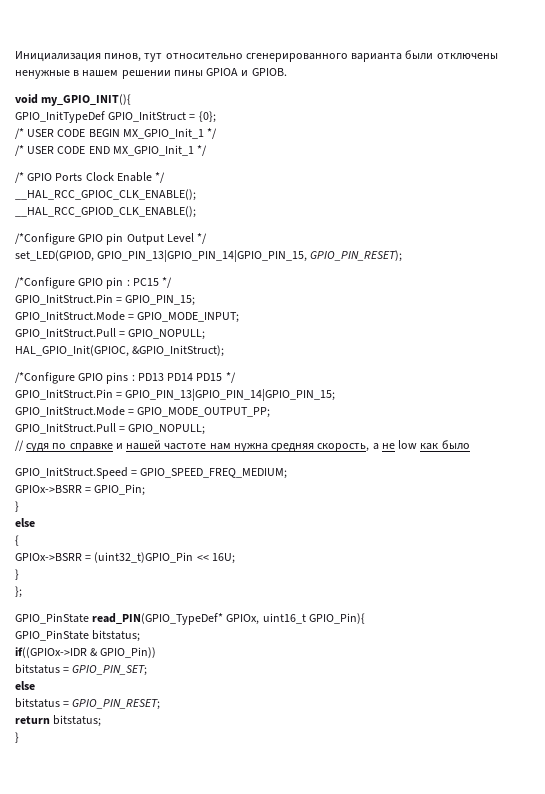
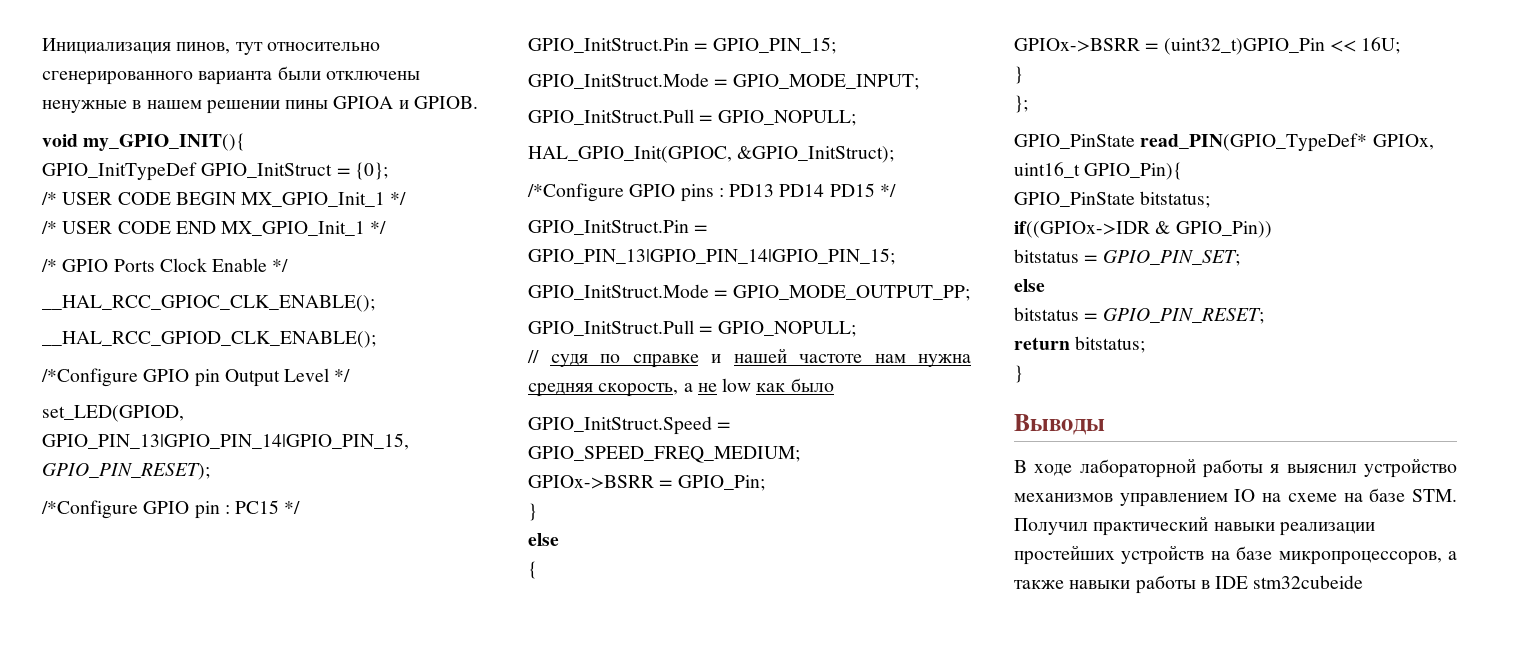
+ Выводы
+ В ходе лабораторной работы я выяснил устройство механизмов управлением IO на схеме на базе STM. Получил практический навыки реализации простейших устройств на базе микропроцессоров, а также навыки работы в IDE stm32cubeide

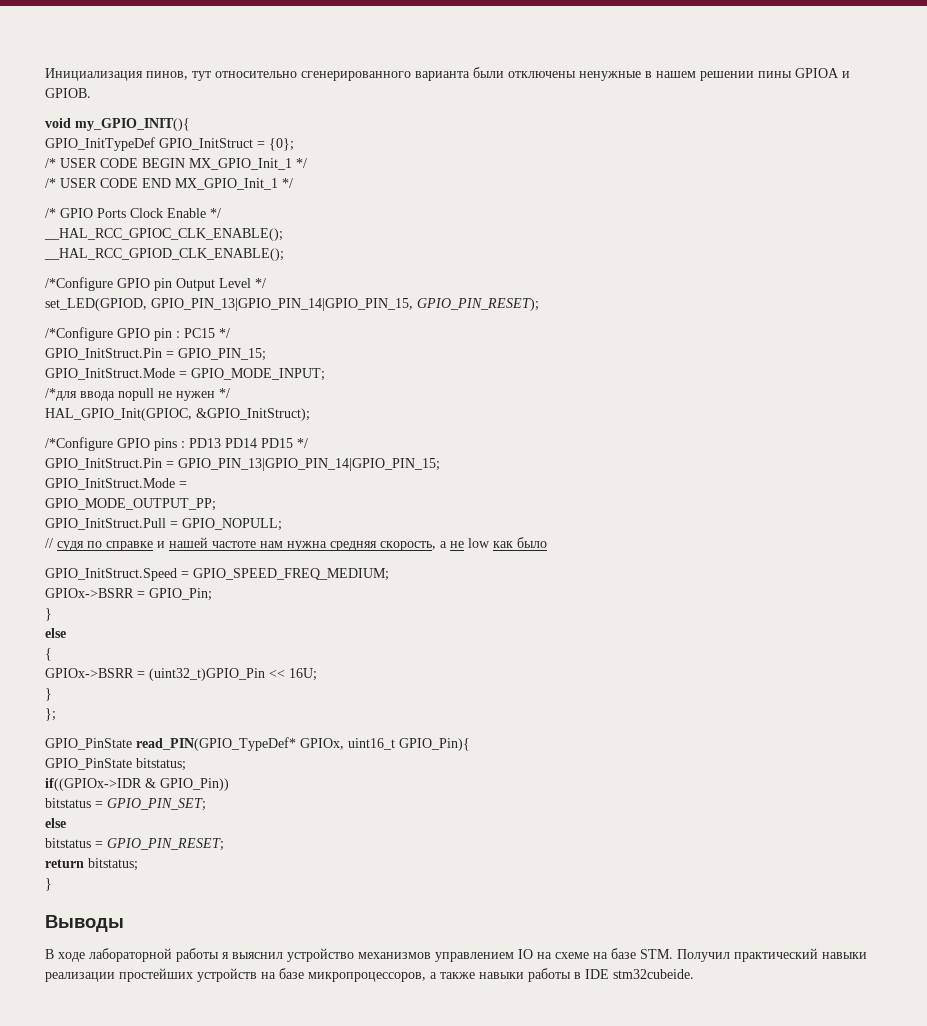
  GPIO_InitStruct.Mode = GPIO_MODE_INPUT;
- GPIO_InitStruct.Pull = GPIO_NOPULL;
+ /*для ввода nopull не нужен */
  GPIO_InitStruct.Pin = GPIO_PIN_13|GPIO_PIN_14|GPIO_PIN_15;
- GPIO_InitStruct.Mode = GPIO_MODE_OUTPUT_PP;
+ GPIO_InitStruct.Mode =
+ GPIO_MODE_OUTPUT_PP;
- В ходе лабораторной работы я выяснил устройство механизмов управлением IO на схеме на базе STM. Получил практический навыки реализации простейших устройств на базе микропроцессоров, а также навыки работы в IDE stm32cubeide
+ В ходе лабораторной работы я выяснил устройство механизмов управлением IO на схеме на базе STM. Получил практический навыки реализации простейших устройств на базе микропроцессоров, а также навыки работы в IDE stm32cubeide.

